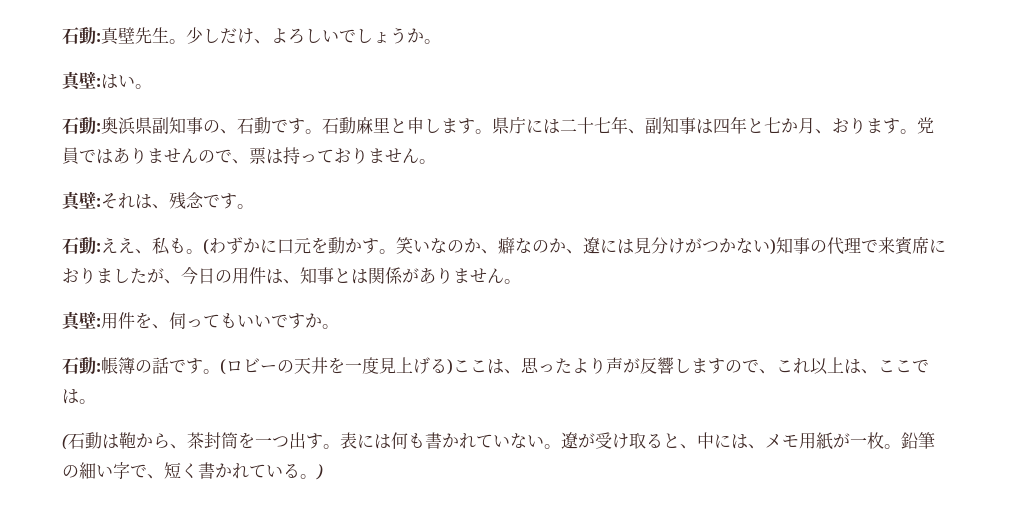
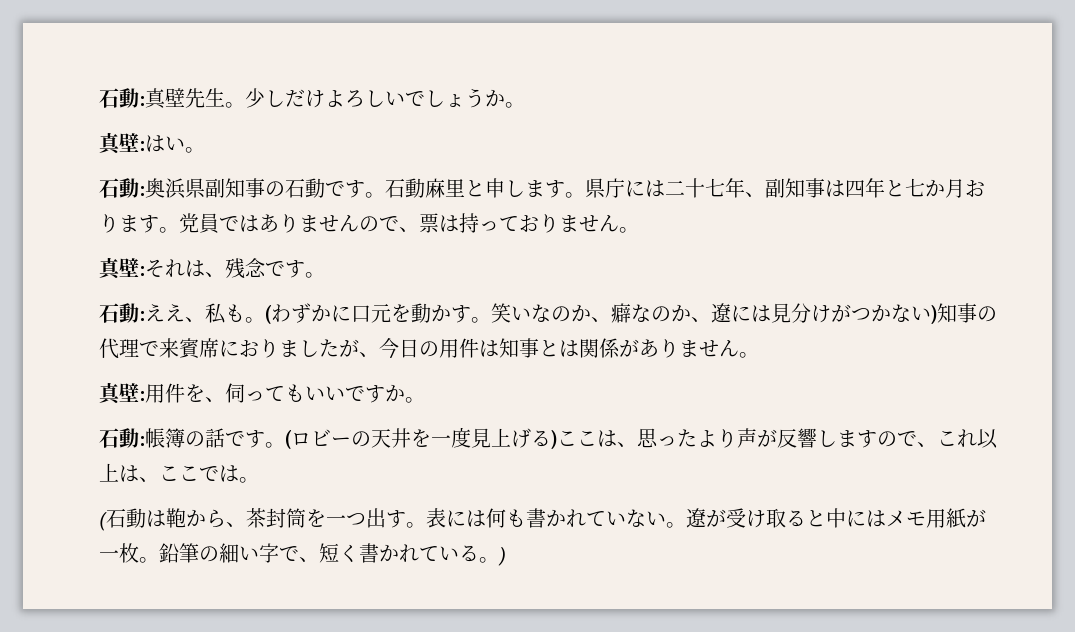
- 少しだけ、よろしいでしょうか。
+ 少しだけよろしいでしょうか。
- 石動:奥浜県副知事の、石動です。
+ 石動:奥浜県副知事の石動です。
- 県庁には二十七年、副知事は四年と七か月、おります。
+ 県庁には二十七年、副知事は四年と七か月おります。
- 笑いなのか、癖なのか、遼には見分けがつかない)知事の代理で来賓席におりましたが、今日の用件は、知事とは関係がありません。
+ 笑いなのか、癖なのか、遼には見分けがつかない)知事の代理で来賓席におりましたが、今日の用件は知事とは関係がありません。
- 遼が受け取ると、中には、メモ用紙が一枚。
+ 遼が受け取ると中にはメモ用紙が一枚。

